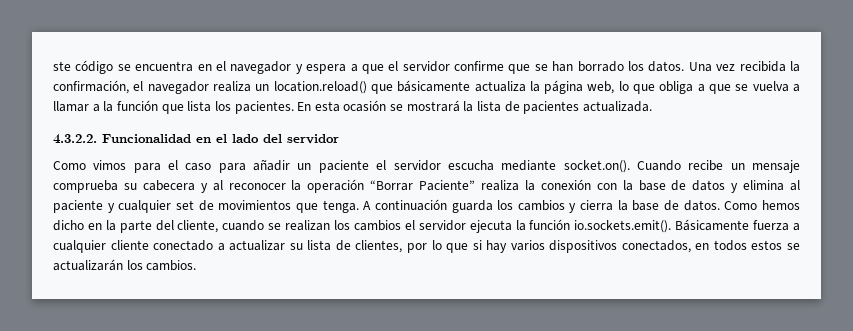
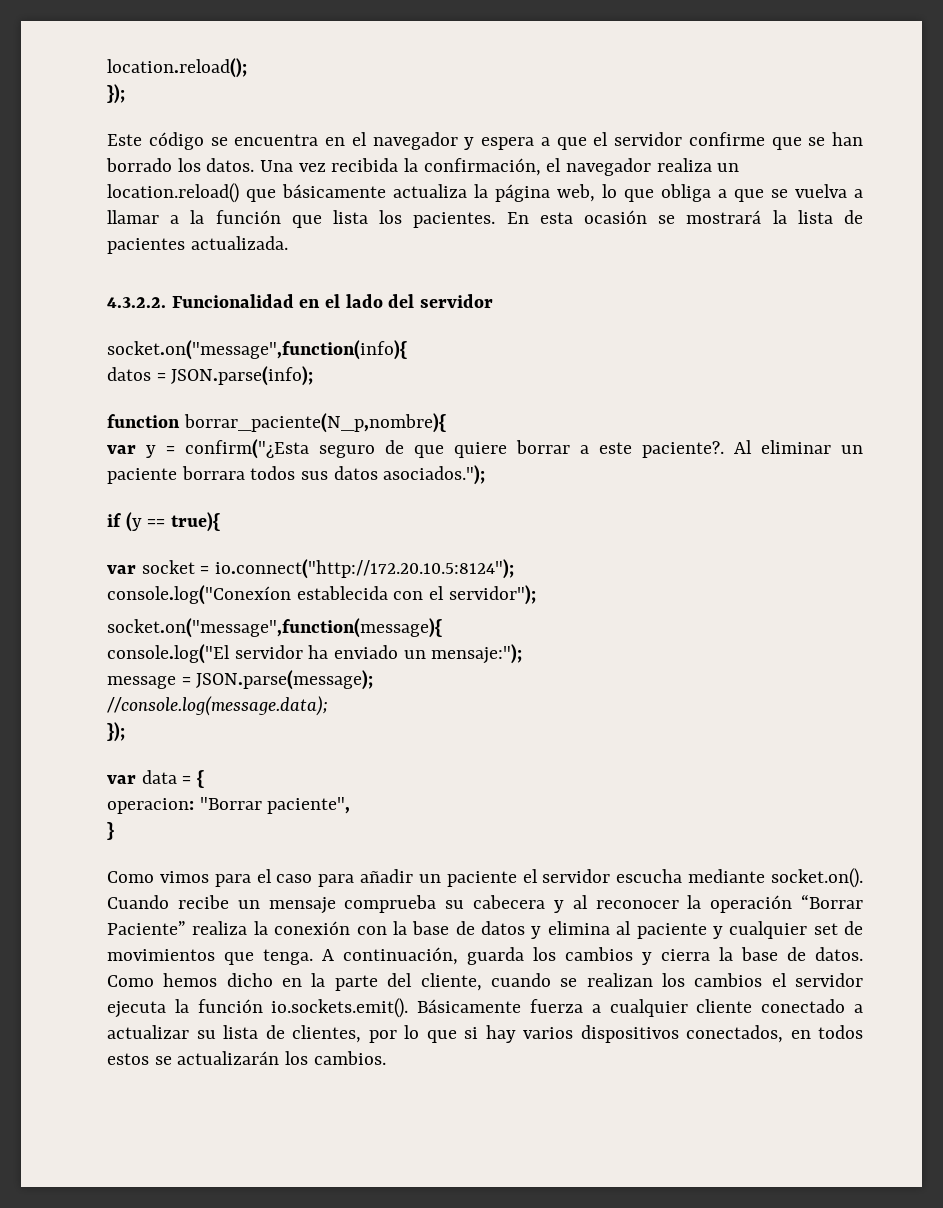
- ste código se encuentra en el navegador y espera a que el servidor confirme que se han borrado los datos.
+ location.reload();
+ });
+ Este código se encuentra en el navegador y espera a que el servidor confirme que se han borrado los datos.
+ socket.on("message",function(info){
+ datos = JSON.parse(info);
+ function borrar_paciente(N_p,nombre){
+ var y = confirm("¿Esta seguro de que quiere borrar a este paciente?. Al eliminar un paciente borrara todos sus datos asociados.");
+ if (y == true){
+ var socket = io.connect("http://172.20.10.5:8124");
+ console.log("Conexíon establecida con el servidor");
+ socket.on("message",function(message){
+ console.log("El servidor ha enviado un mensaje:");
+ message = JSON.parse(message);
+ //console.log(message.data);
+ });
+ var data = {
+ operacion: "Borrar paciente",
+ }
- A continuación guarda los cambios y cierra la base de datos.
+ A continuación, guarda los cambios y cierra la base de datos.

